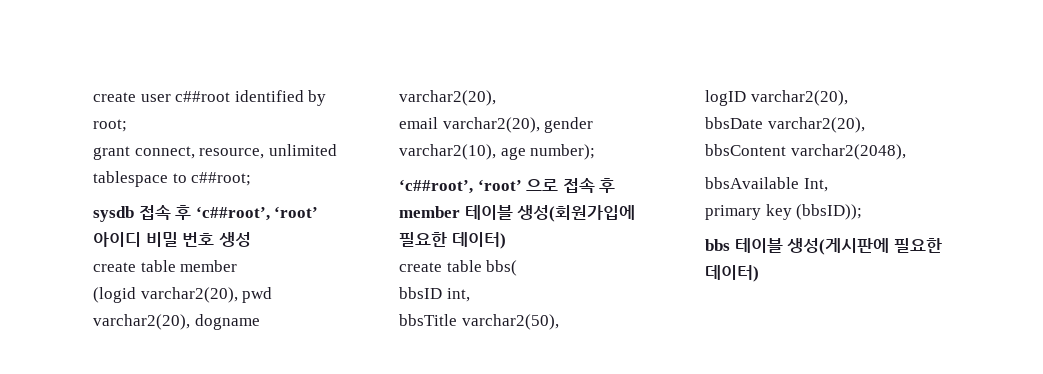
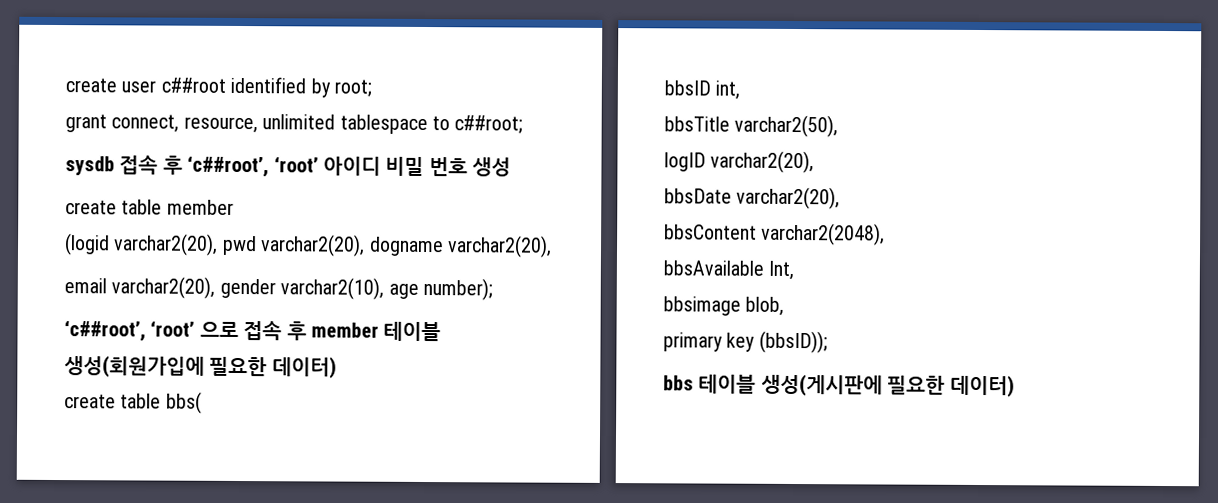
+ bbsimage blob,

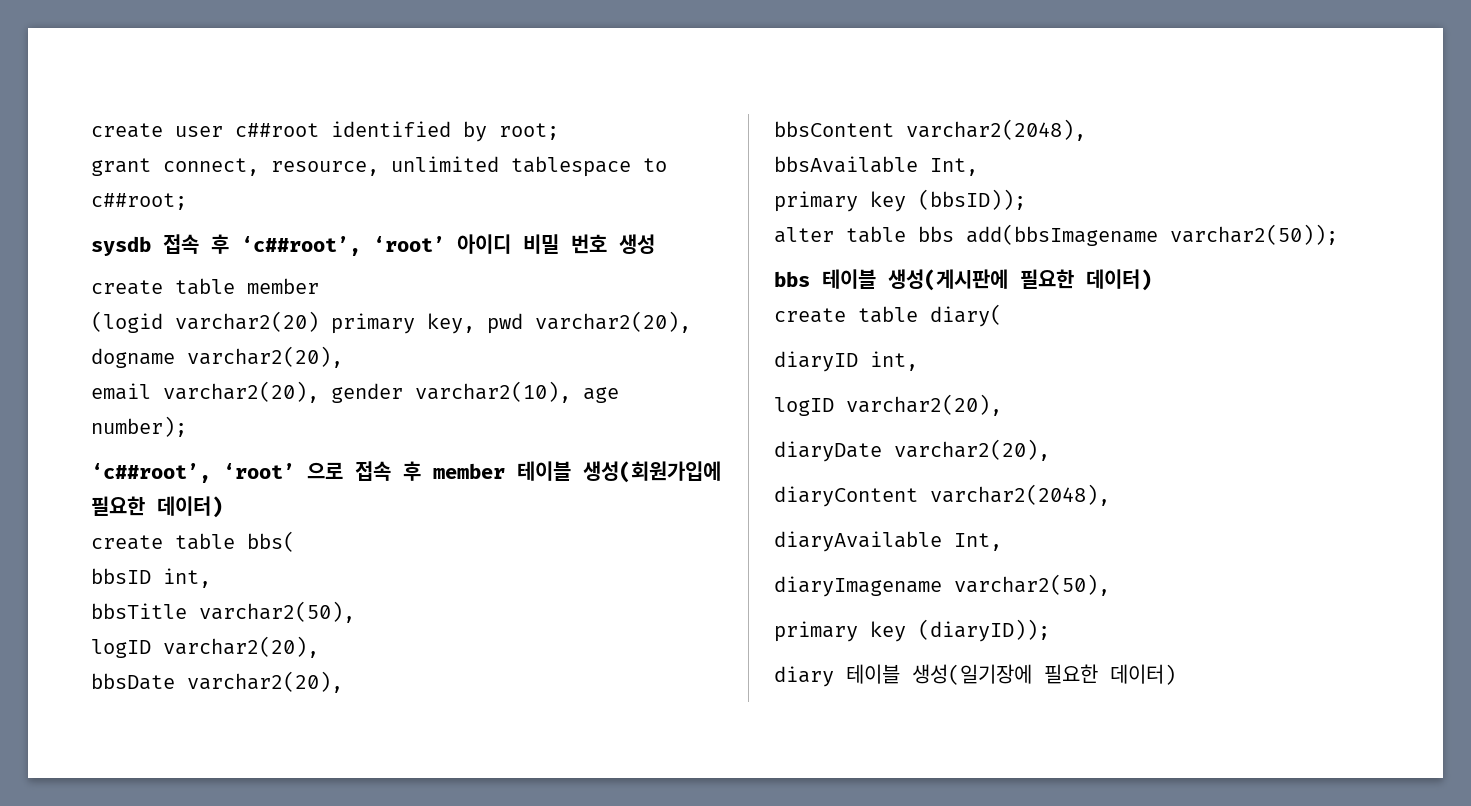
- (logid varchar2(20), pwd varchar2(20), dogname varchar2(20),
+ (logid varchar2(20) primary key, pwd varchar2(20), dogname varchar2(20),
- bbsimage blob,
+ alter table bbs add(bbsImagename varchar2(50));
+ create table diary(
+ diaryID int,
+ logID varchar2(20),
+ diaryDate varchar2(20),
+ diaryContent varchar2(2048),
+ diaryAvailable Int,
+ diaryImagename varchar2(50),
+ primary key (diaryID));
+ diary 테이블 생성(일기장에 필요한 데이터)

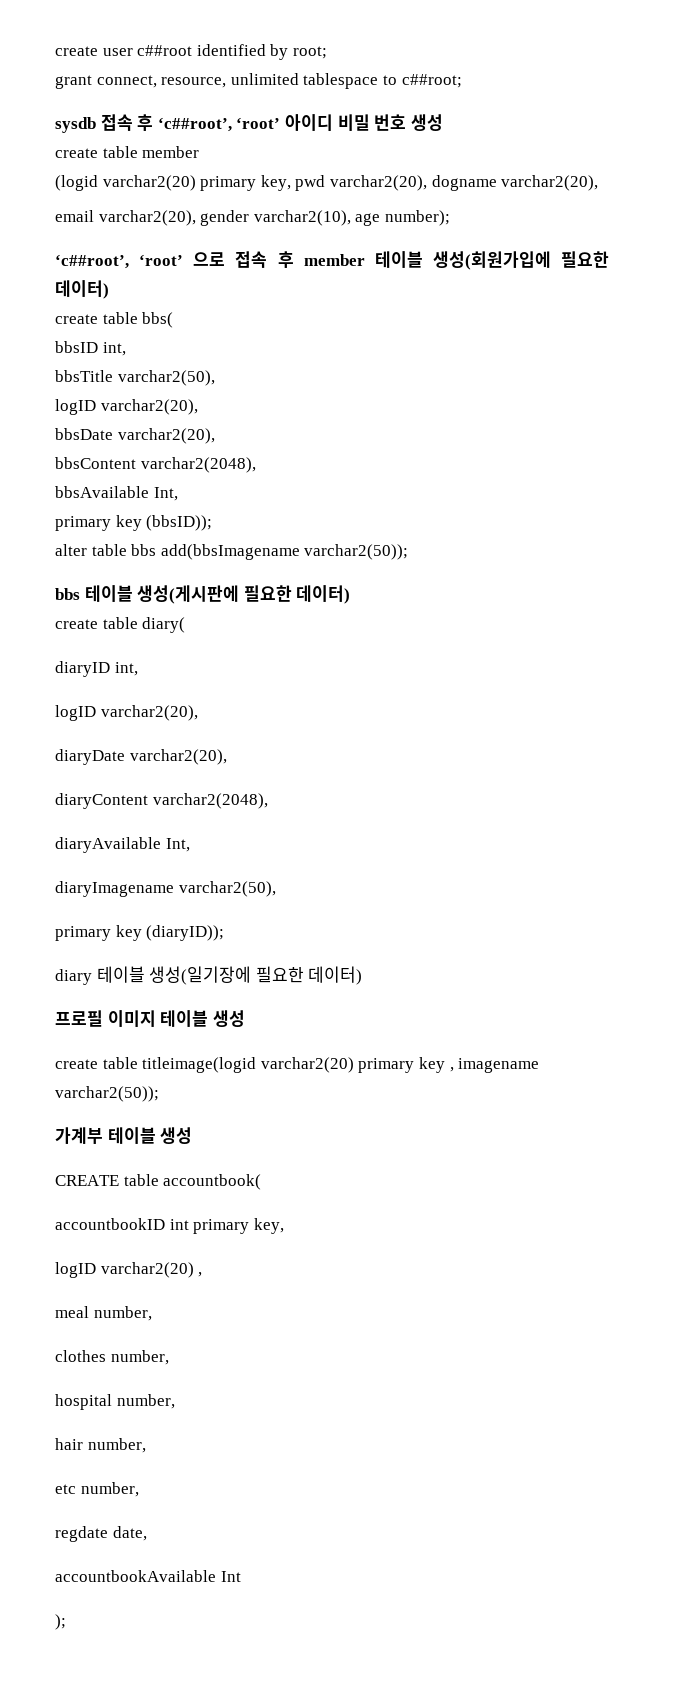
+ 프로필 이미지 테이블 생성
+ create table titleimage(logid varchar2(20) primary key , imagename varchar2(50));
+ 가계부 테이블 생성
+ CREATE table accountbook(
+ accountbookID int primary key,
+ logID varchar2(20) ,
+ meal number,
+ clothes number,
+ hospital number,
+ hair number,
+ etc number,
+ regdate date,
+ accountbookAvailable Int
+ );

